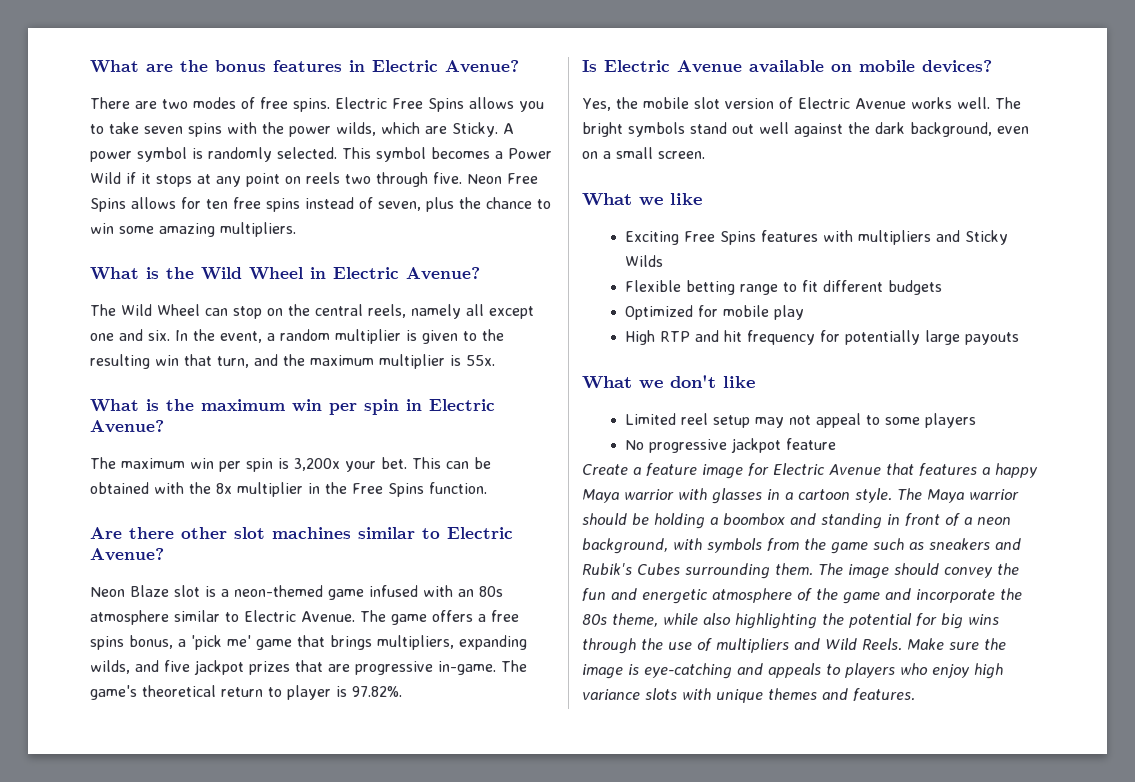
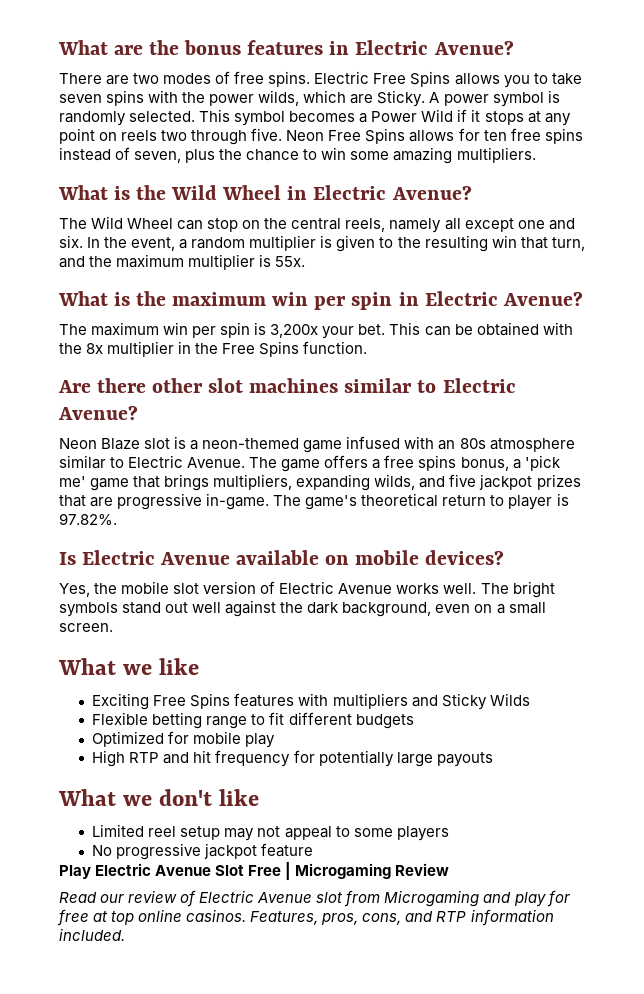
- Create a feature image for Electric Avenue that features a happy Maya warrior with glasses in a cartoon style. The Maya warrior should be holding a boombox and standing in front of a neon background, with symbols from the game such as sneakers and Rubik's Cubes surrounding them. The image should convey the fun and energetic atmosphere of the game and incorporate the 80s theme, while also highlighting the potential for big wins through the use of multipliers and Wild Reels. Make sure the image is eye-catching and appeals to players who enjoy high variance slots with unique themes and features.
+ Play Electric Avenue Slot Free | Microgaming Review
+ Read our review of Electric Avenue slot from Microgaming and play for free at top online casinos. Features, pros, cons, and RTP information included.

